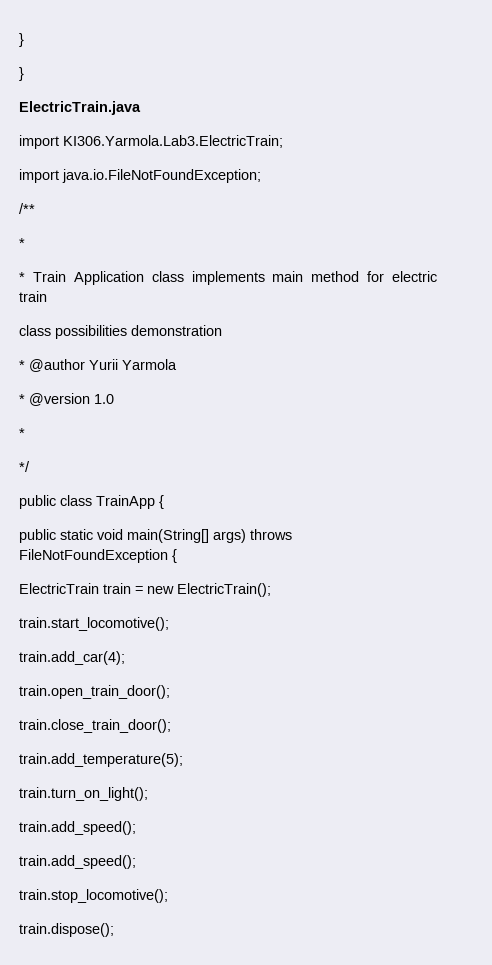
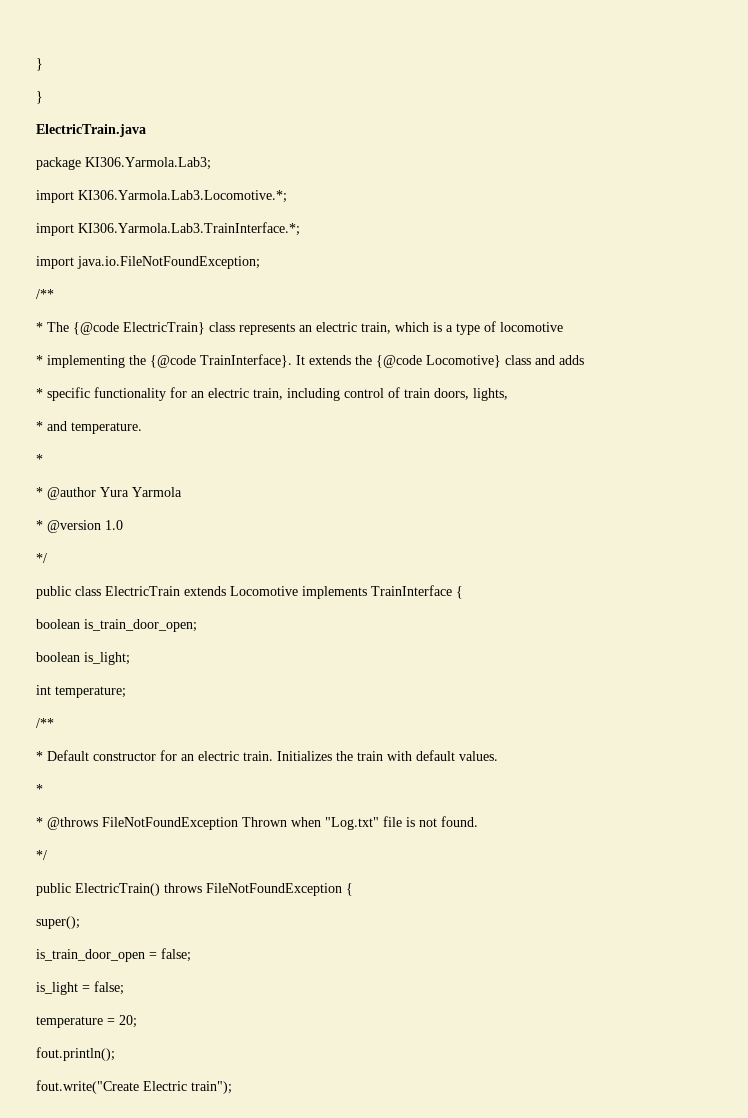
- import KI306.Yarmola.Lab3.ElectricTrain;
+ package KI306.Yarmola.Lab3;
+ import KI306.Yarmola.Lab3.Locomotive.*;
+ import KI306.Yarmola.Lab3.TrainInterface.*;
  import java.io.FileNotFoundException;
  /**
+ * The {@code ElectricTrain} class represents an electric train, which is a type of locomotive
+ * implementing the {@code TrainInterface}. It extends the {@code Locomotive} class and adds
+ * specific functionality for an electric train, including control of train doors, lights,
+ * and temperature.
  *
- * Train Application class implements main method for electric train
- class possibilities demonstration
- * @author Yurii Yarmola
+ * @author Yura Yarmola
  * @version 1.0
+ */
+ public class ElectricTrain extends Locomotive implements TrainInterface {
+ boolean is_train_door_open;
+ boolean is_light;
+ int temperature;
+ /**
+ * Default constructor for an electric train. Initializes the train with default values.
  *
+ * @throws FileNotFoundException Thrown when "Log.txt" file is not found.
  */
- public class TrainApp {
- public static void main(String[] args) throws FileNotFoundException {
- ElectricTrain train = new ElectricTrain();
- train.start_locomotive();
- train.add_car(4);
- train.open_train_door();
- train.close_train_door();
- train.add_temperature(5);
- train.turn_on_light();
- train.add_speed();
- train.add_speed();
- train.stop_locomotive();
- train.dispose();
+ public ElectricTrain() throws FileNotFoundException {
+ super();
+ is_train_door_open = false;
+ is_light = false;
+ temperature = 20;
+ fout.println();
+ fout.write("Create Electric train");

